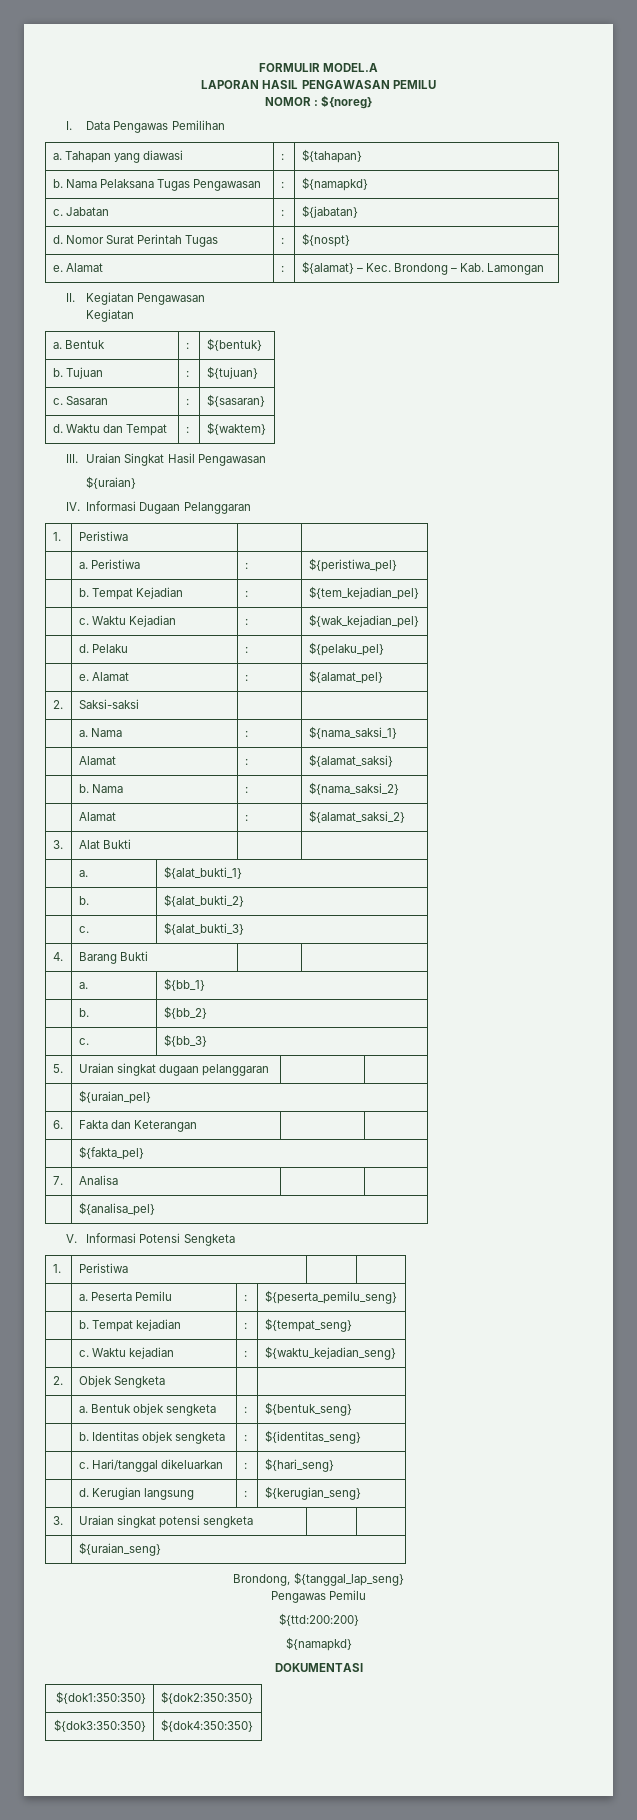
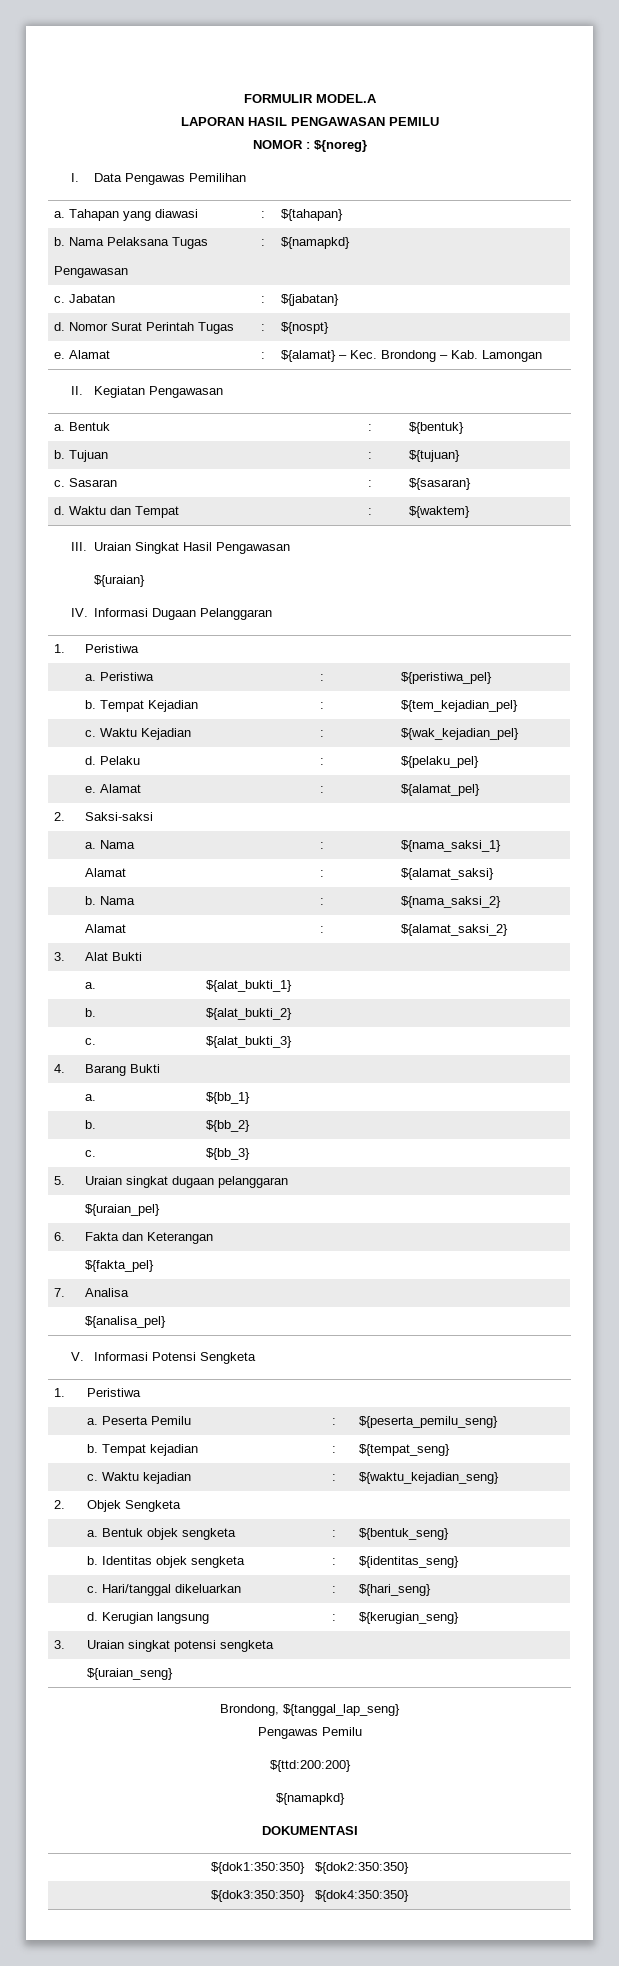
- b. Nama Pelaksana Tugas Pengawasan | : | ${namapkd}
+ b. Nama Pelaksana Tugas
+ Pengawasan | : | ${namapkd}
  II. Kegiatan Pengawasan
- Kegiatan

